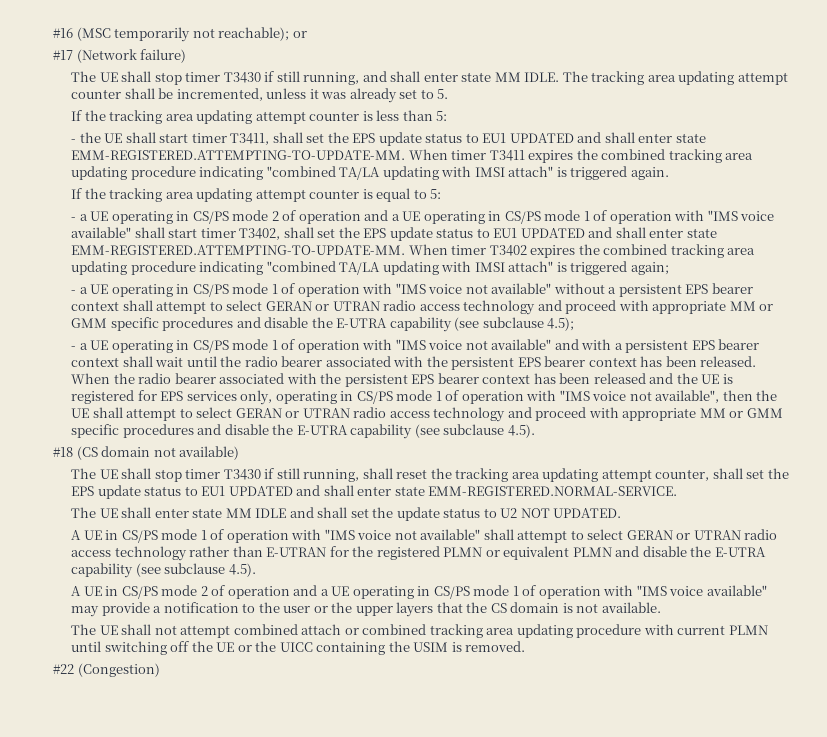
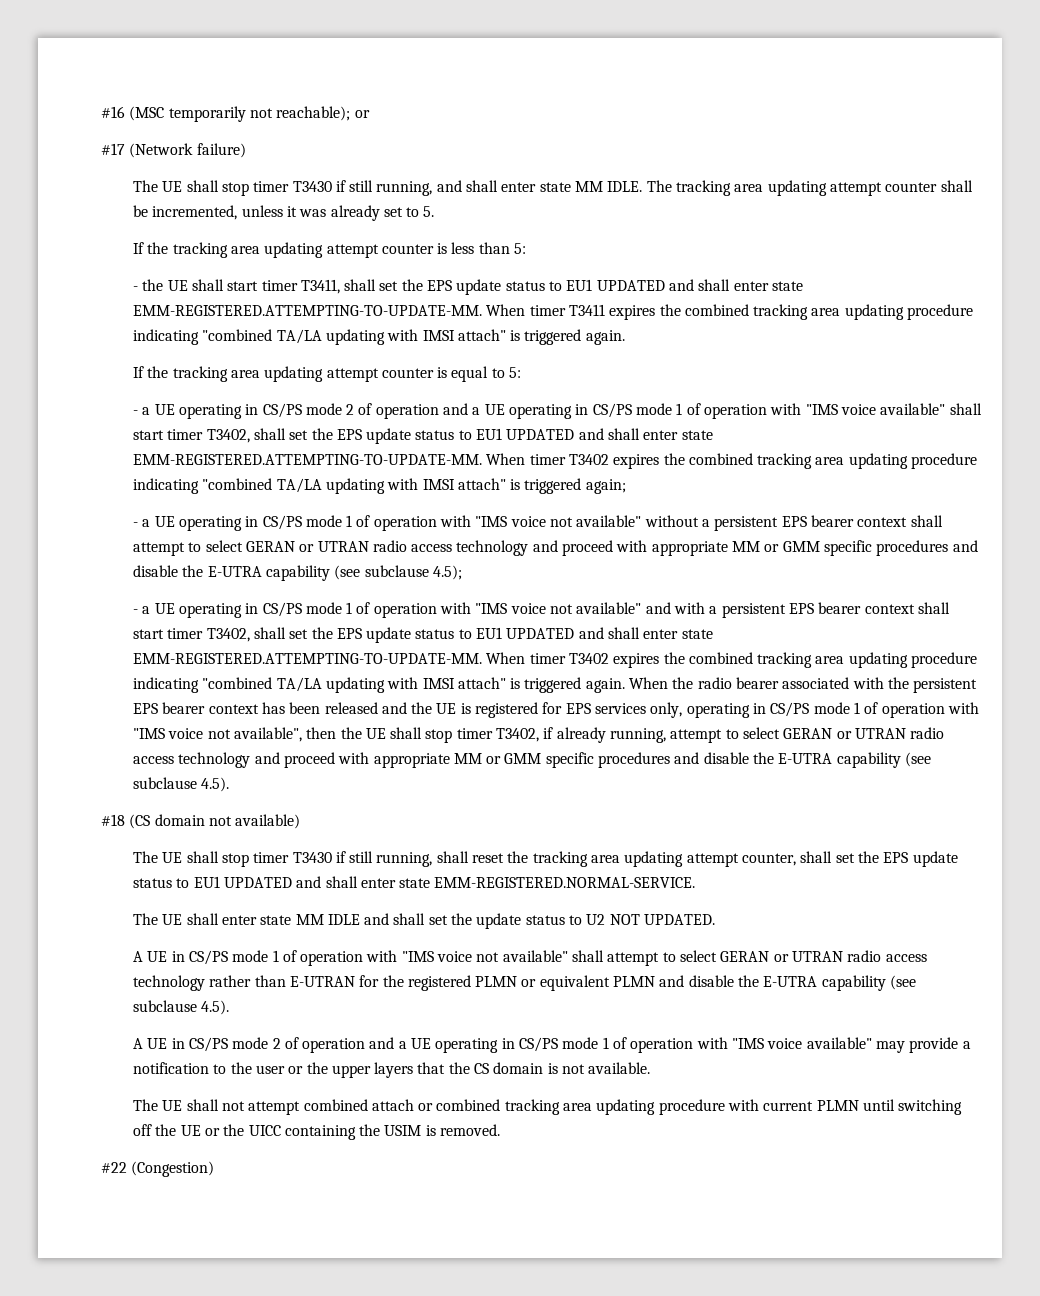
- - a UE operating in CS/PS mode 1 of operation with "IMS voice not available" and with a persistent EPS bearer context shall wait until the radio bearer associated with the persistent EPS bearer context has been released.
+ - a UE operating in CS/PS mode 1 of operation with "IMS voice not available" and with a persistent EPS bearer context shall start timer T3402, shall set the EPS update status to EU1 UPDATED and shall enter state EMM-REGISTERED.ATTEMPTING-TO-UPDATE-MM. When timer T3402 expires the combined tracking area updating procedure indicating "combined TA/LA updating with IMSI attach" is triggered again.
- When the radio bearer associated with the persistent EPS bearer context has been released and the UE is registered for EPS services only, operating in CS/PS mode 1 of operation with "IMS voice not available", then the UE shall attempt to select GERAN or UTRAN radio access technology and proceed with appropriate MM or GMM specific procedures and disable the E-UTRA capability (see subclause 4.5).
+ When the radio bearer associated with the persistent EPS bearer context has been released and the UE is registered for EPS services only, operating in CS/PS mode 1 of operation with "IMS voice not available", then the UE shall stop timer T3402, if already running, attempt to select GERAN or UTRAN radio access technology and proceed with appropriate MM or GMM specific procedures and disable the E-UTRA capability (see subclause 4.5).

